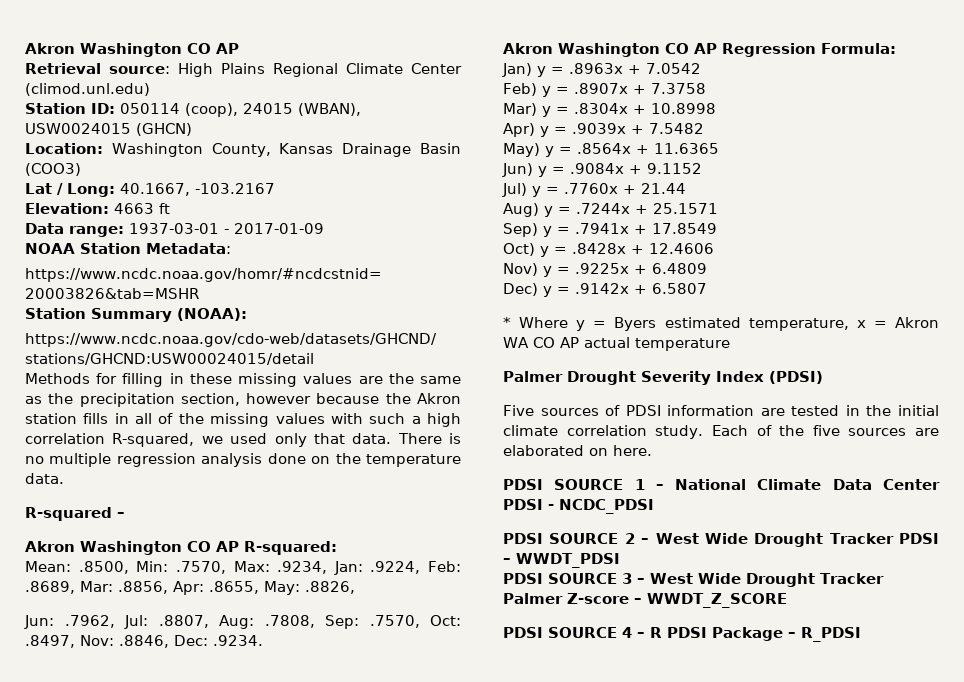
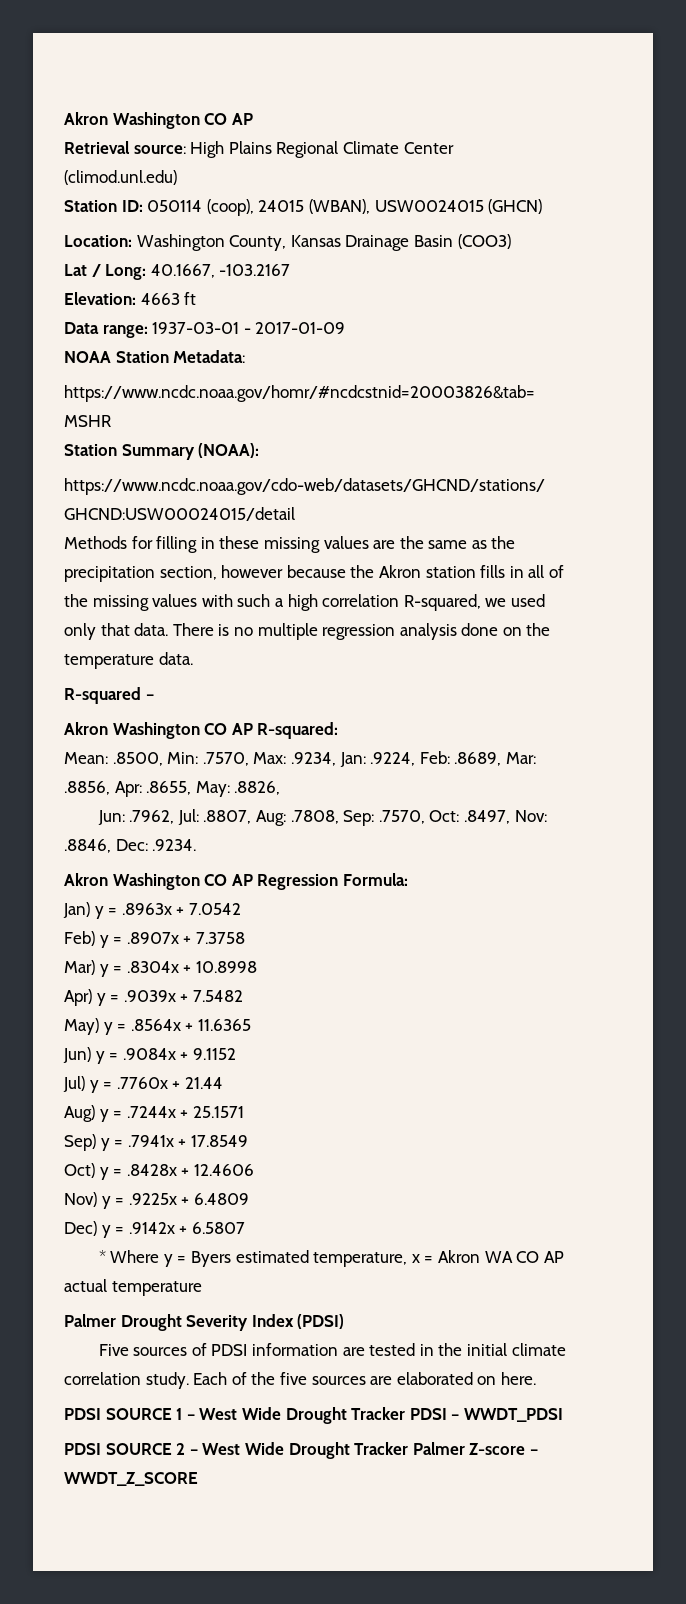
- PDSI SOURCE 1 – National Climate Data Center PDSI - NCDC_PDSI
- PDSI SOURCE 2 – West Wide Drought Tracker PDSI – WWDT_PDSI
+ PDSI SOURCE 1 – West Wide Drought Tracker PDSI – WWDT_PDSI
- PDSI SOURCE 3 – West Wide Drought Tracker Palmer Z-score – WWDT_Z_SCORE
+ PDSI SOURCE 2 – West Wide Drought Tracker Palmer Z-score – WWDT_Z_SCORE
- PDSI SOURCE 4 – R PDSI Package – R_PDSI

